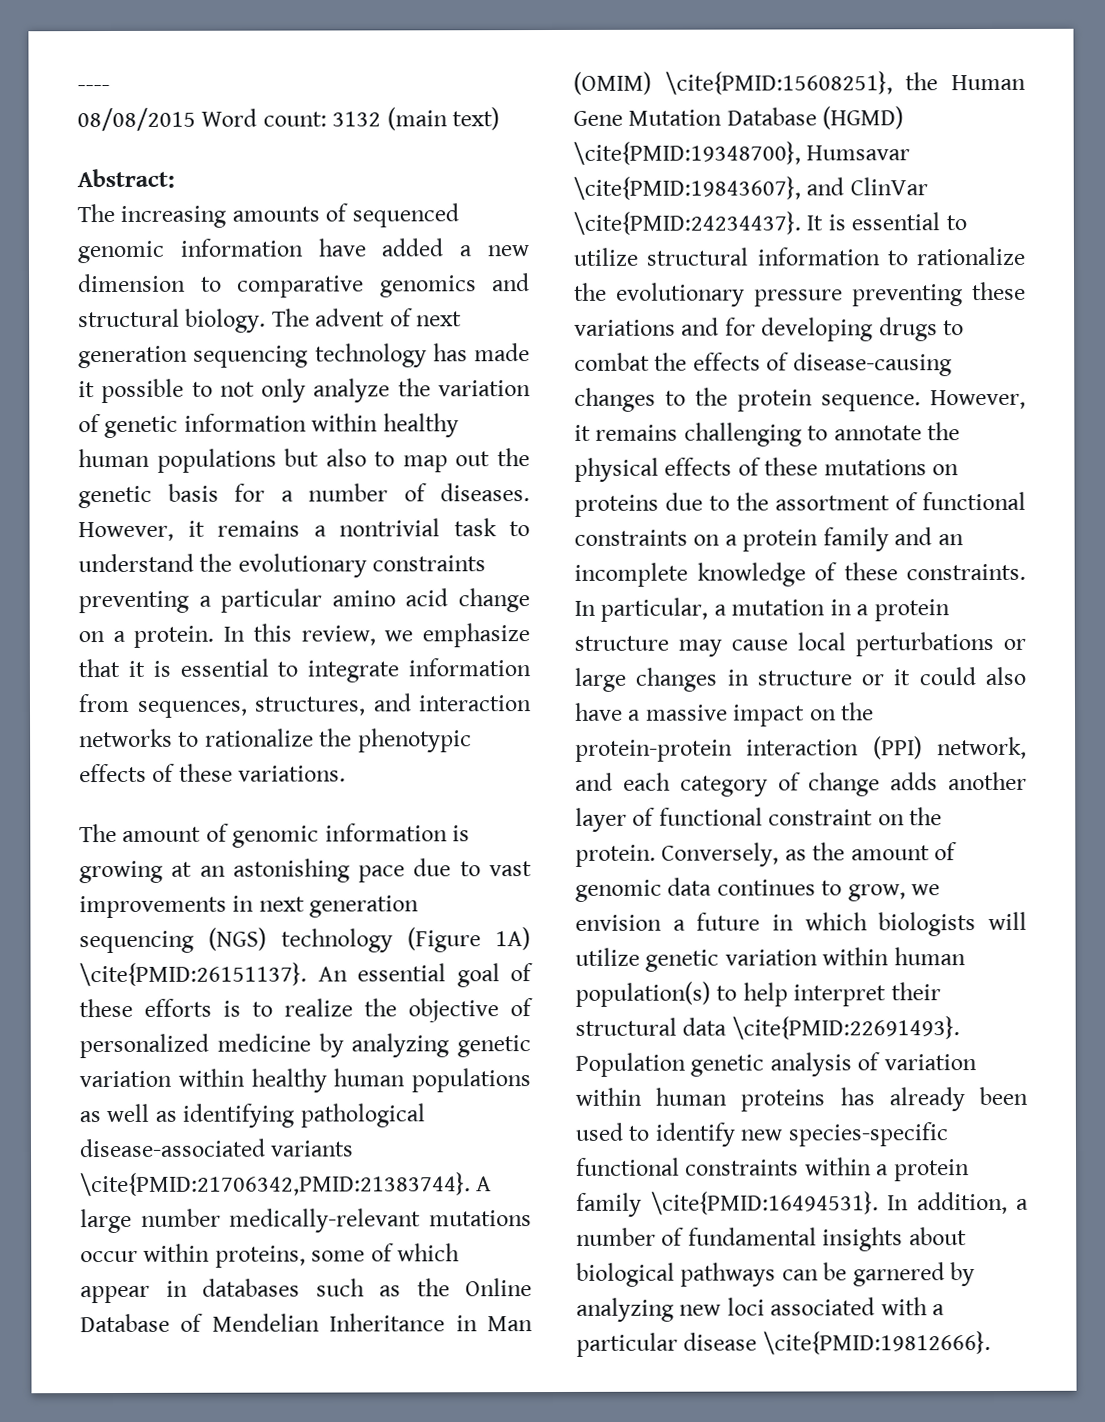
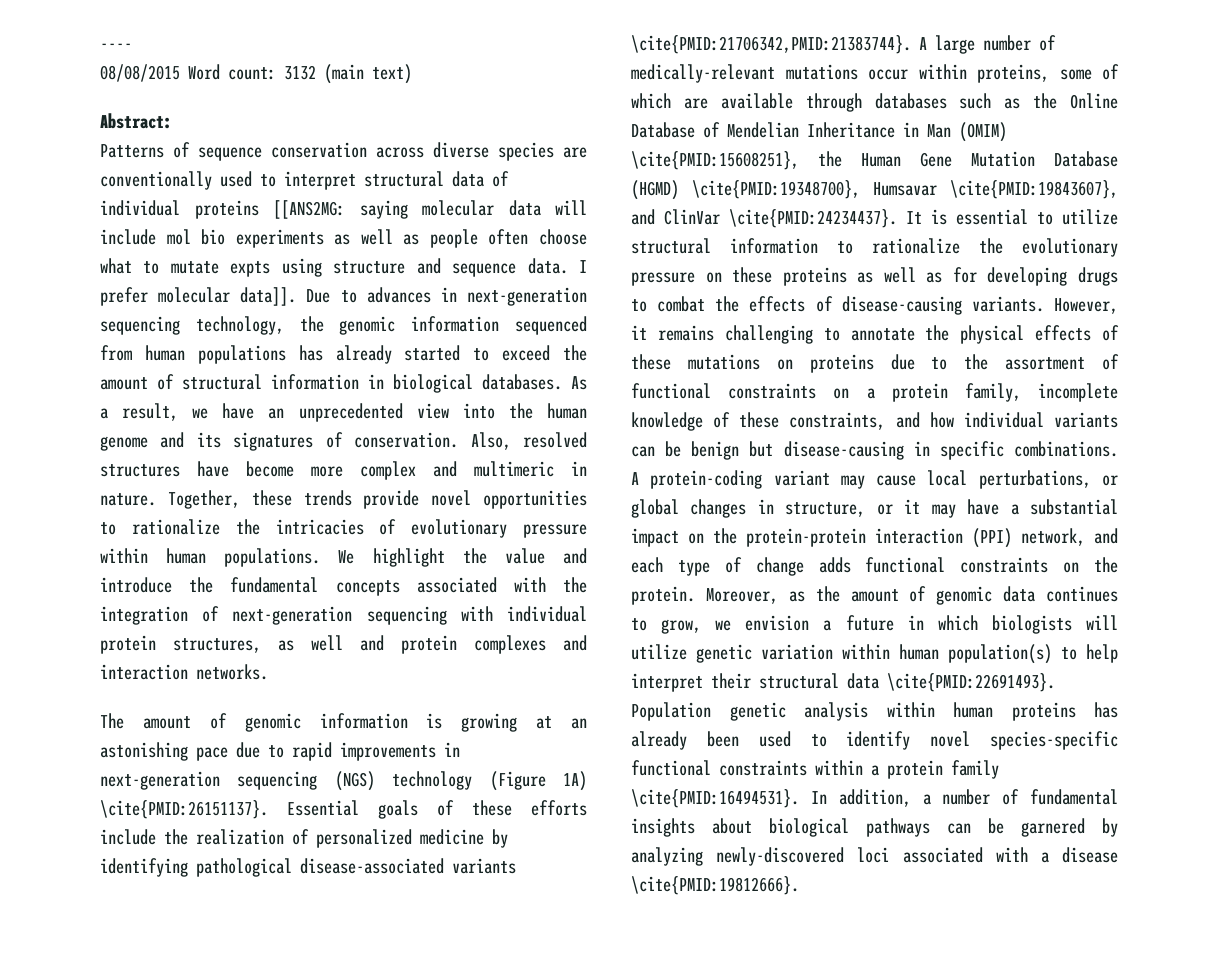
- The increasing amounts of sequenced genomic information have added a new dimension to comparative genomics and structural biology. The advent of next generation sequencing technology has made it possible to not only analyze the variation of genetic information within healthy human populations but also to map out the genetic basis for a number of diseases. However, it remains a nontrivial task to understand the evolutionary constraints preventing a particular amino acid change on a protein. In this review, we emphasize that it is essential to integrate information from sequences, structures, and interaction networks to rationalize the phenotypic effects of these variations.
+ Patterns of sequence conservation across diverse species are conventionally used to interpret structural data of individual proteins [[ANS2MG: saying molecular data will include mol bio experiments as well as people often choose what to mutate expts using structure and sequence data. I prefer molecular data]]. Due to advances in next-generation sequencing technology, the genomic information sequenced from human populations has already started to exceed the amount of structural information in biological databases. As a result, we have an unprecedented view into the human genome and its signatures of conservation. Also, resolved structures have become more complex and multimeric in nature. Together, these trends provide novel opportunities to rationalize the intricacies of evolutionary pressure within human populations. We highlight the value and introduce the fundamental concepts associated with the integration of next-generation sequencing with individual protein structures, as well and protein complexes and interaction networks.
- The amount of genomic information is growing at an astonishing pace due to vast improvements in next generation sequencing (NGS) technology (Figure 1A) \cite{PMID:26151137}.
+ The amount of genomic information is growing at an astonishing pace due to rapid improvements in next-generation sequencing (NGS) technology (Figure 1A) \cite{PMID:26151137}.
- An essential goal of these efforts is to realize the objective of personalized medicine by analyzing genetic variation within healthy human populations as well as identifying pathological disease-associated variants \cite{PMID:21706342,PMID:21383744}.
+ Essential goals of these efforts include the realization of personalized medicine by identifying pathological disease-associated variants \cite{PMID:21706342,PMID:21383744}.
- A large number medically-relevant mutations occur within proteins, some of which appear in databases such as the Online Database of Mendelian Inheritance in Man (OMIM) \cite{PMID:15608251}, the Human Gene Mutation Database (HGMD) \cite{PMID:19348700}, Humsavar \cite{PMID:19843607}, and ClinVar \cite{PMID:24234437}.
+ A large number of medically-relevant mutations occur within proteins, some of which are available through databases such as the Online Database of Mendelian Inheritance in Man (OMIM) \cite{PMID:15608251}, the Human Gene Mutation Database (HGMD) \cite{PMID:19348700}, Humsavar \cite{PMID:19843607}, and ClinVar \cite{PMID:24234437}.
- It is essential to utilize structural information to rationalize the evolutionary pressure preventing these variations and for developing drugs to combat the effects of disease-causing changes to the protein sequence.
+ It is essential to utilize structural information to rationalize the evolutionary pressure on these proteins as well as for developing drugs to combat the effects of disease-causing variants.
- However, it remains challenging to annotate the physical effects of these mutations on proteins due to the assortment of functional constraints on a protein family and an incomplete knowledge of these constraints. In particular, a mutation in a protein structure may cause local perturbations or large changes in structure or it could also have a massive impact on the protein-protein interaction (PPI) network, and each category of change adds another layer of functional constraint on the protein.
+ However, it remains challenging to annotate the physical effects of these mutations on proteins due to the assortment of functional constraints on a protein family, incomplete knowledge of these constraints, and how individual variants can be benign but disease-causing in specific combinations. A protein-coding variant may cause local perturbations, or global changes in structure, or it may have a substantial impact on the protein-protein interaction (PPI) network, and each type of change adds functional constraints on the protein.
- Conversely, as the amount of genomic data continues to grow, we envision a future in which biologists will utilize genetic variation within human population(s) to help interpret their structural data \cite{PMID:22691493}.
+ Moreover, as the amount of genomic data continues to grow, we envision a future in which biologists will utilize genetic variation within human population(s) to help interpret their structural data \cite{PMID:22691493}.
- Population genetic analysis of variation within human proteins has already been used to identify new species-specific functional constraints within a protein family \cite{PMID:16494531}.
+ Population genetic analysis within human proteins has already been used to identify novel species-specific functional constraints within a protein family \cite{PMID:16494531}.
- In addition, a number of fundamental insights about biological pathways can be garnered by analyzing new loci associated with a particular disease \cite{PMID:19812666}.
+ In addition, a number of fundamental insights about biological pathways can be garnered by analyzing newly-discovered loci associated with a disease \cite{PMID:19812666}.

